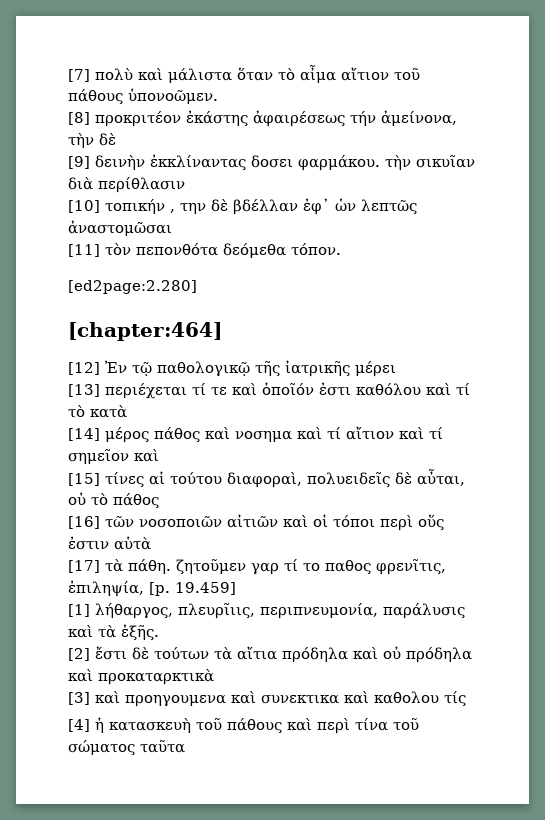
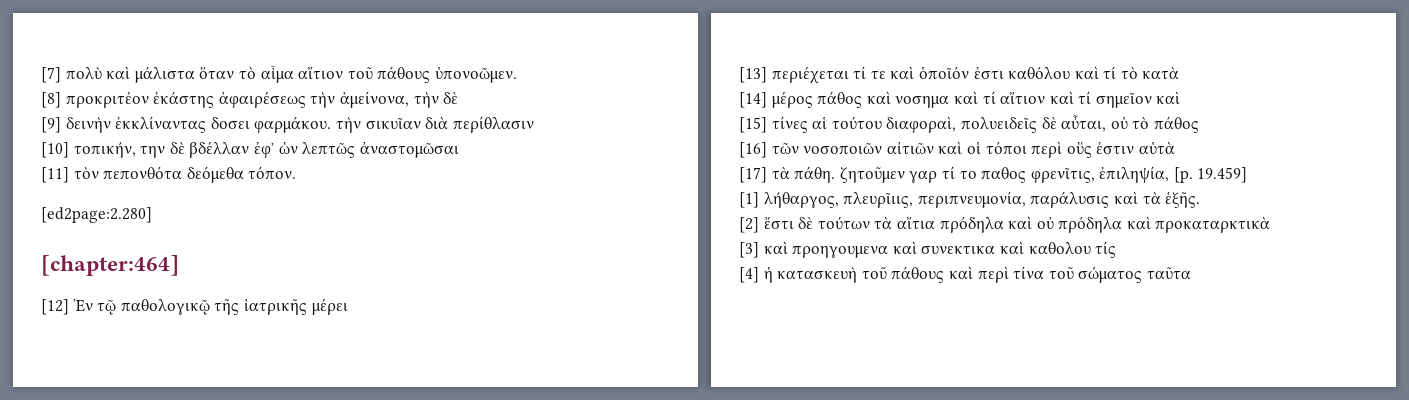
- [8] προκριτέον ἐκάστης ἀφαιρέσεως τήν ἀμείνονα, τὴν δὲ
+ [8] προκριτέον ἐκάστης ἀφαιρέσεως τὴν ἀμείνονα, τὴν δὲ
- [10] τοπικήν , την δὲ βδέλλαν ἐφ᾽ ὡν λεπτῶς ἀναστομῶσαι
+ [10] τοπικήν, την δὲ βδέλλαν ἐφ᾽ ὡν λεπτῶς ἀναστομῶσαι

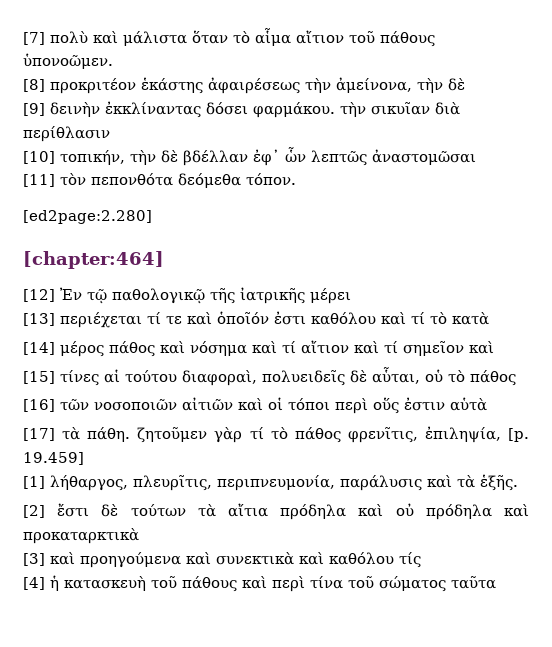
- [7] πολὺ καὶ μάλιστα ὅταν τὸ αἶμα αἴτιον τοῦ πάθους ὑπονοῶμεν.
+ [7] πολὺ καὶ μάλιστα ὅταν τὸ αἷμα αἴτιον τοῦ πάθους ὑπονοῶμεν.
- [8] προκριτέον ἐκάστης ἀφαιρέσεως τὴν ἀμείνονα, τὴν δὲ
+ [8] προκριτέον ἑκάστης ἀφαιρέσεως τὴν ἀμείνονα, τὴν δὲ
- [9] δεινὴν ἐκκλίναντας δοσει φαρμάκου. τὴν σικυῖαν διὰ περίθλασιν
+ [9] δεινὴν ἐκκλίναντας δόσει φαρμάκου. τὴν σικυῖαν διὰ περίθλασιν
- [10] τοπικήν, την δὲ βδέλλαν ἐφ᾽ ὡν λεπτῶς ἀναστομῶσαι
+ [10] τοπικήν, τὴν δὲ βδέλλαν ἐφ᾽ ὧν λεπτῶς ἀναστομῶσαι
- [14] μέρος πάθος καὶ νοσημα καὶ τί αἴτιον καὶ τί σημεῖον καὶ
+ [14] μέρος πάθος καὶ νόσημα καὶ τί αἴτιον καὶ τί σημεῖον καὶ
- [15] τίνες αἱ τούτου διαφοραὶ, πολυειδεῖς δὲ αὖται, οὑ τὸ πάθος
+ [15] τίνες αἱ τούτου διαφοραὶ, πολυειδεῖς δὲ αὗται, οὑ τὸ πάθος
- [17] τὰ πάθη. ζητοῦμεν γαρ τί το παθος φρενῖτις, ἐπιληψία, [p. 19.459]
+ [17] τὰ πάθη. ζητοῦμεν γὰρ τί τὸ πάθος φρενῖτις, ἐπιληψία, [p. 19.459]
- [1] λήθαργος, πλευρῖιις, περιπνευμονία, παράλυσις καὶ τὰ ἑξῆς.
+ [1] λήθαργος, πλευρῖτις, περιπνευμονία, παράλυσις καὶ τὰ ἑξῆς.
- [3] καὶ προηγουμενα καὶ συνεκτικα καὶ καθολου τίς
+ [3] καὶ προηγούμενα καὶ συνεκτικὰ καὶ καθόλου τίς

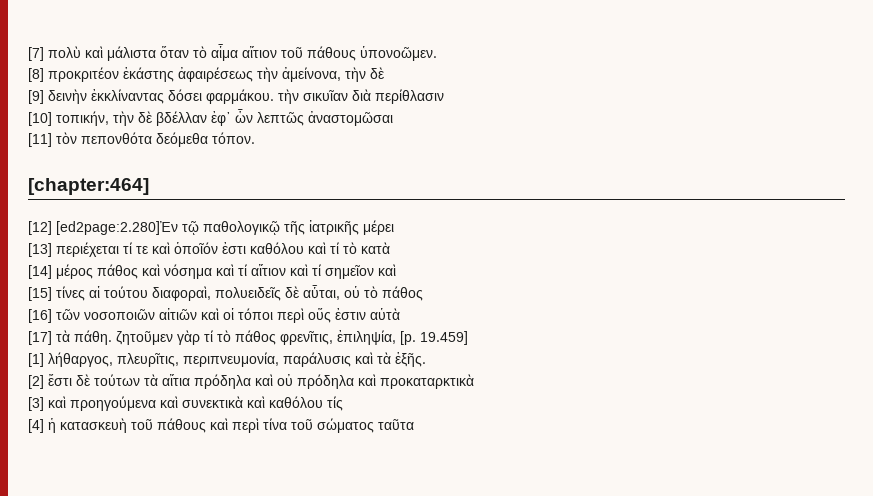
- [ed2page:2.280]
- [12] Ἐν τῷ παθολογικῷ τῆς ἰατρικῆς μέρει
+ [12] [ed2page:2.280]Ἐν τῷ παθολογικῷ τῆς ἰατρικῆς μέρει

